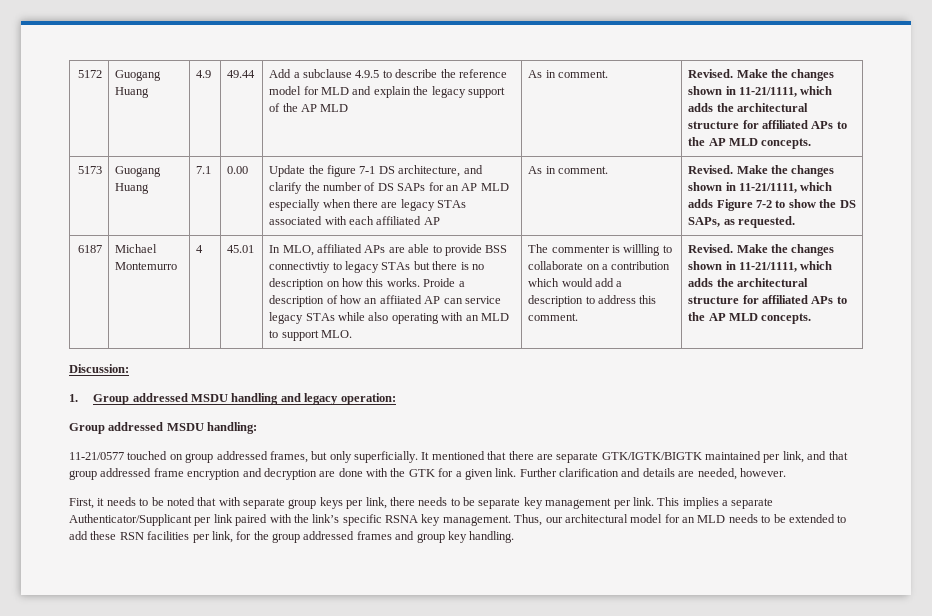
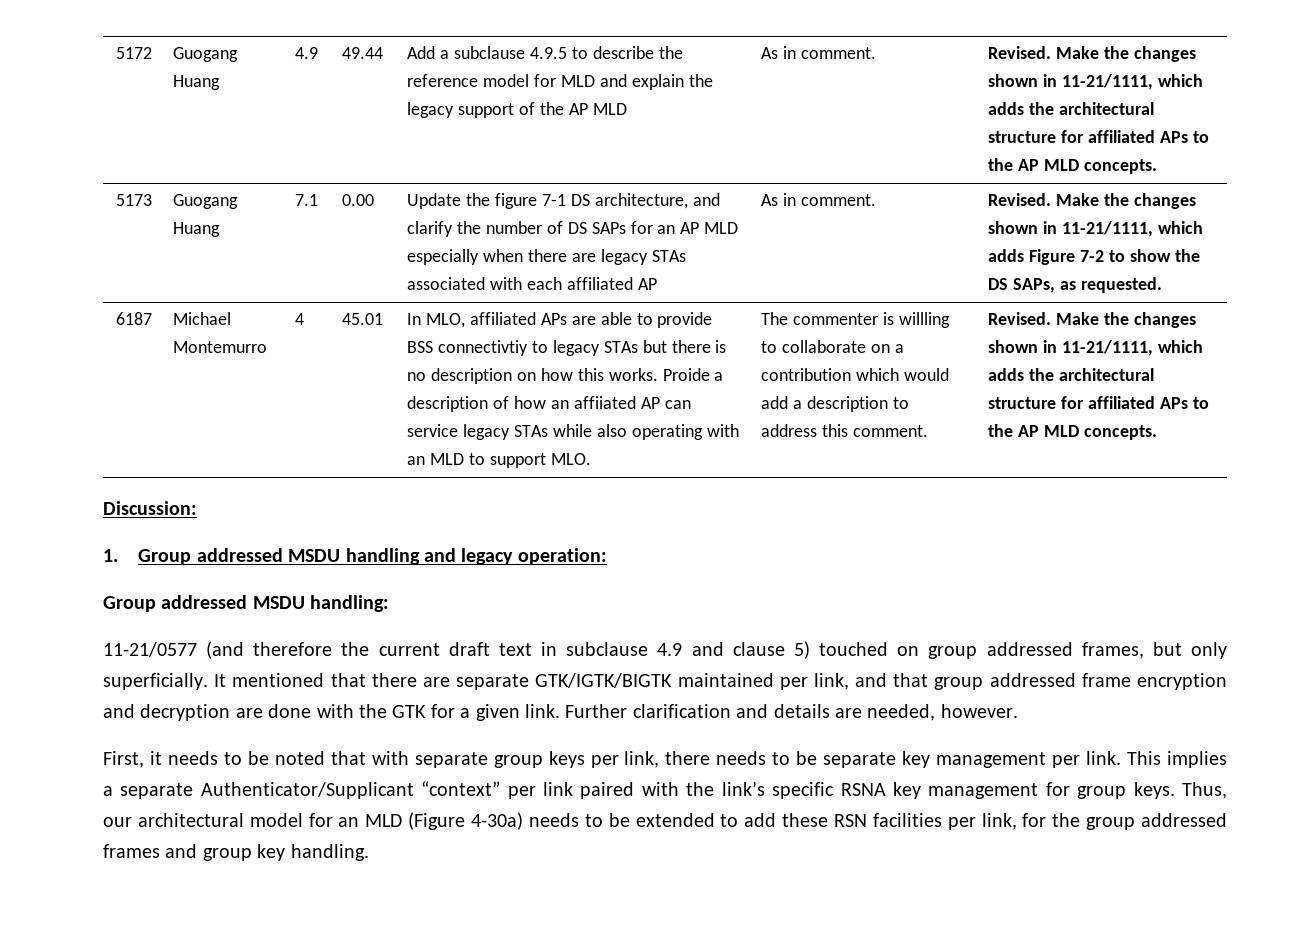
- 11-21/0577 touched on group addressed frames, but only superficially.
+ 11-21/0577 (and therefore the current draft text in subclause 4.9 and clause 5) touched on group addressed frames, but only superficially.
- This implies a separate Authenticator/Supplicant per link paired with the link’s specific RSNA key management.
+ This implies a separate Authenticator/Supplicant “context” per link paired with the link’s specific RSNA key management for group keys.
- Thus, our architectural model for an MLD needs to be extended to add these RSN facilities per link, for the group addressed frames and group key handling.
+ Thus, our architectural model for an MLD (Figure 4-30a) needs to be extended to add these RSN facilities per link, for the group addressed frames and group key handling.

